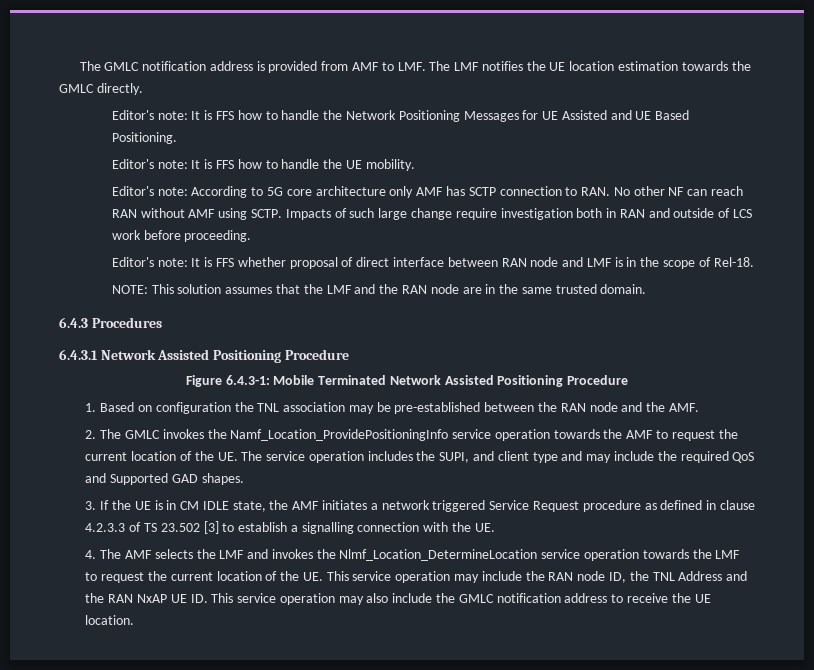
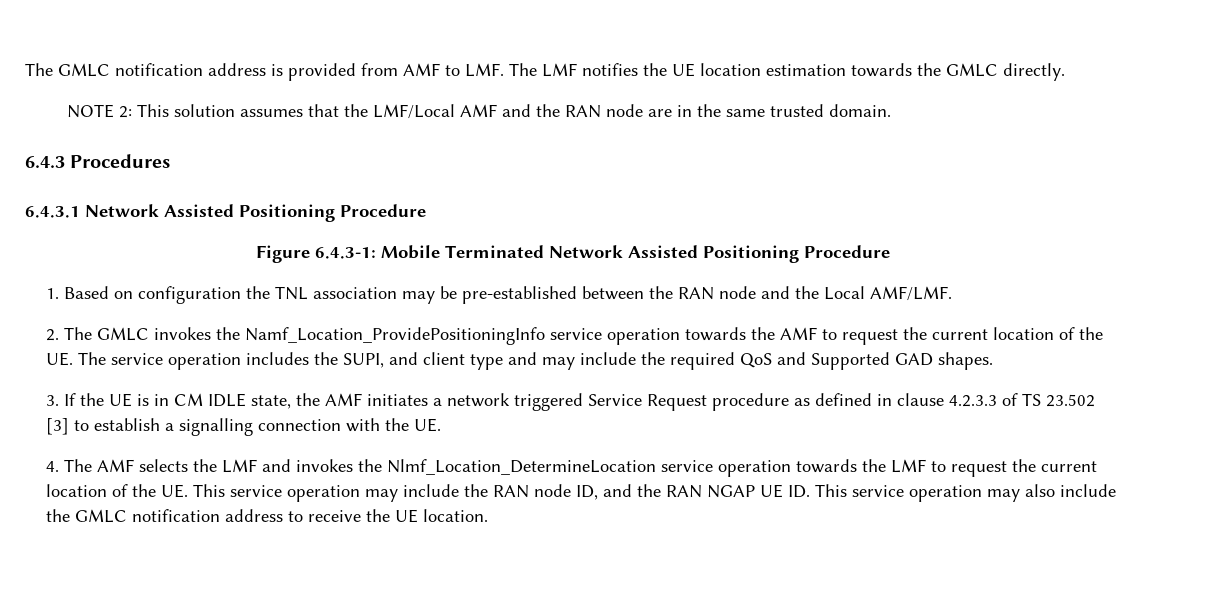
- Editor's note: It is FFS how to handle the Network Positioning Messages for UE Assisted and UE Based Positioning.
- Editor's note: It is FFS how to handle the UE mobility.
- Editor's note: According to 5G core architecture only AMF has SCTP connection to RAN. No other NF can reach RAN without AMF using SCTP. Impacts of such large change require investigation both in RAN and outside of LCS work before proceeding.
- Editor's note: It is FFS whether proposal of direct interface between RAN node and LMF is in the scope of Rel-18.
- NOTE: This solution assumes that the LMF and the RAN node are in the same trusted domain.
+ NOTE 2: This solution assumes that the LMF/Local AMF and the RAN node are in the same trusted domain.
- 1. Based on configuration the TNL association may be pre-established between the RAN node and the AMF.
+ 1. Based on configuration the TNL association may be pre-established between the RAN node and the Local AMF/LMF.
- 4. The AMF selects the LMF and invokes the Nlmf_Location_DetermineLocation service operation towards the LMF to request the current location of the UE. This service operation may include the RAN node ID, the TNL Address and the RAN NxAP UE ID. This service operation may also include the GMLC notification address to receive the UE location.
+ 4. The AMF selects the LMF and invokes the Nlmf_Location_DetermineLocation service operation towards the LMF to request the current location of the UE. This service operation may include the RAN node ID, and the RAN NGAP UE ID. This service operation may also include the GMLC notification address to receive the UE location.

